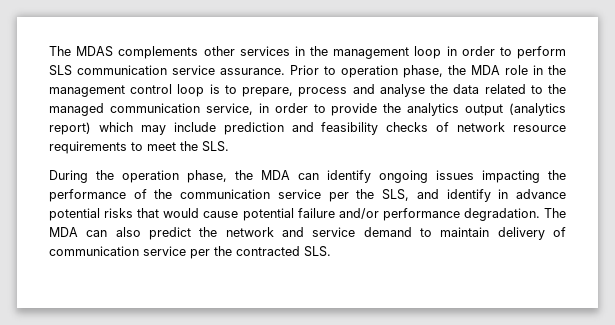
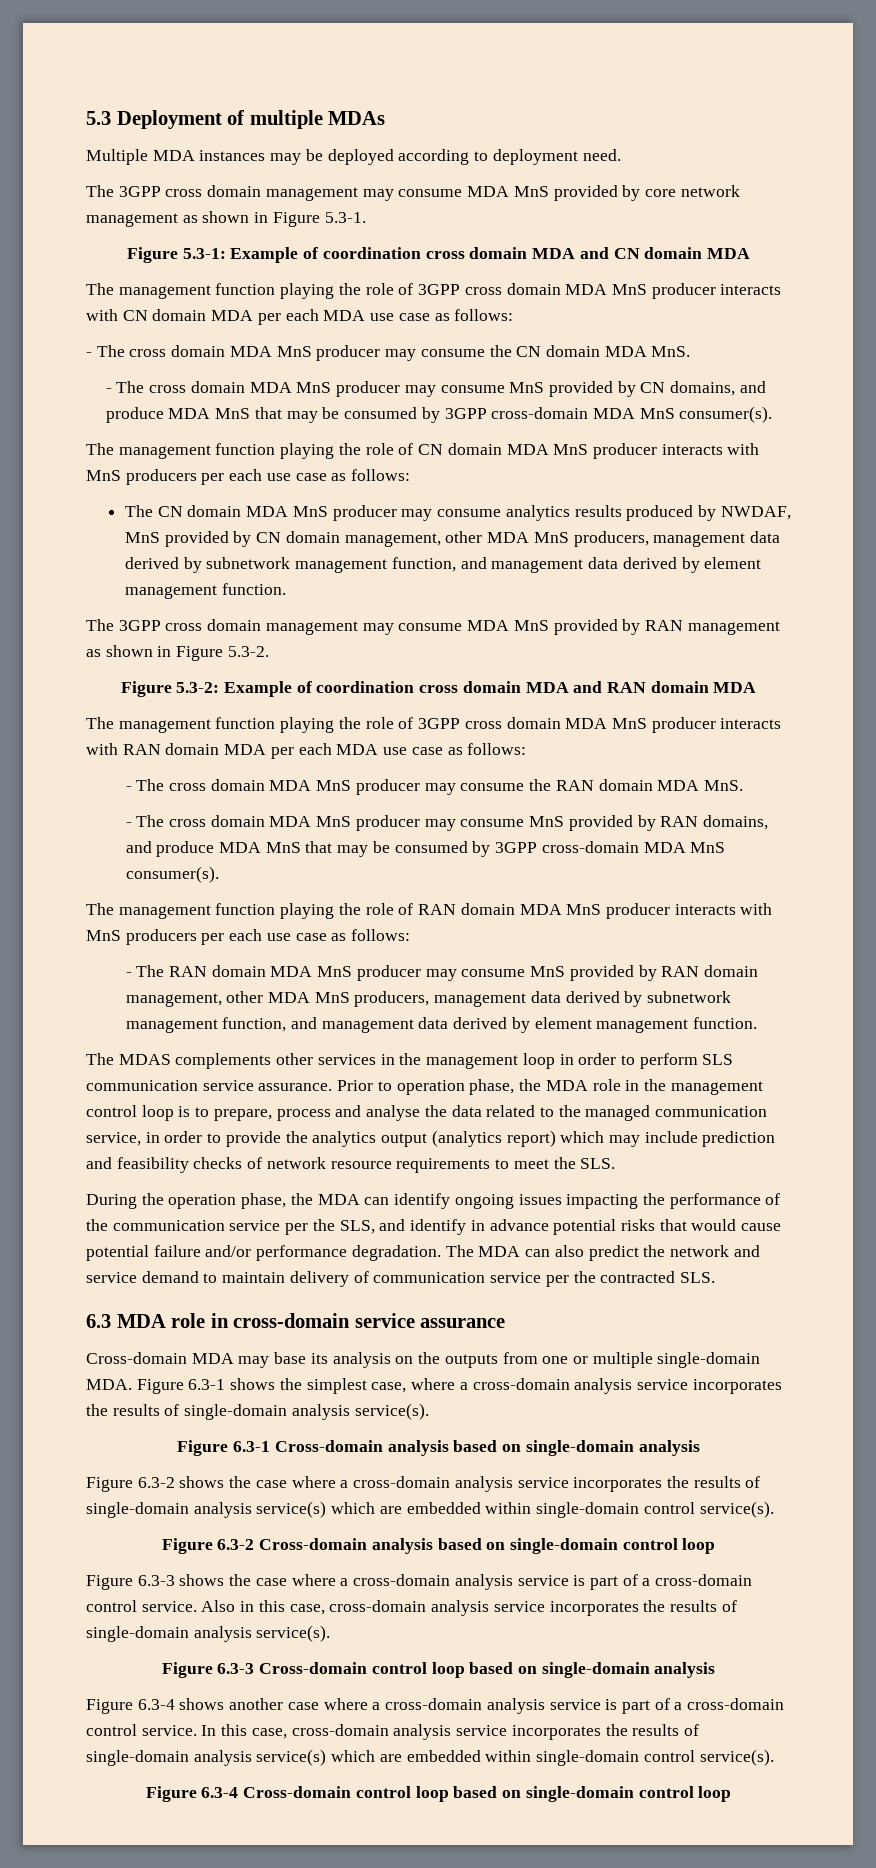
+ 5.3 Deployment of multiple MDAs
+ Multiple MDA instances may be deployed according to deployment need.
+ The 3GPP cross domain management may consume MDA MnS provided by core network management as shown in Figure 5.3-1.
+ Figure 5.3-1: Example of coordination cross domain MDA and CN domain MDA
+ The management function playing the role of 3GPP cross domain MDA MnS producer interacts with CN domain MDA per each MDA use case as follows:
+ - The cross domain MDA MnS producer may consume the CN domain MDA MnS.
+ - The cross domain MDA MnS producer may consume MnS provided by CN domains, and produce MDA MnS that may be consumed by 3GPP cross-domain MDA MnS consumer(s).
+ The management function playing the role of CN domain MDA MnS producer interacts with MnS producers per each use case as follows:
+ The CN domain MDA MnS producer may consume analytics results produced by NWDAF, MnS provided by CN domain management, other MDA MnS producers, management data derived by subnetwork management function, and management data derived by element management function.
+ The 3GPP cross domain management may consume MDA MnS provided by RAN management as shown in Figure 5.3-2.
+ Figure 5.3-2: Example of coordination cross domain MDA and RAN domain MDA
+ The management function playing the role of 3GPP cross domain MDA MnS producer interacts with RAN domain MDA per each MDA use case as follows:
+ - The cross domain MDA MnS producer may consume the RAN domain MDA MnS.
+ - The cross domain MDA MnS producer may consume MnS provided by RAN domains, and produce MDA MnS that may be consumed by 3GPP cross-domain MDA MnS consumer(s).
+ The management function playing the role of RAN domain MDA MnS producer interacts with MnS producers per each use case as follows:
+ - The RAN domain MDA MnS producer may consume MnS provided by RAN domain management, other MDA MnS producers, management data derived by subnetwork management function, and management data derived by element management function.
+ 6.3 MDA role in cross-domain service assurance
+ Cross-domain MDA may base its analysis on the outputs from one or multiple single-domain MDA. Figure 6.3-1 shows the simplest case, where a cross-domain analysis service incorporates the results of single-domain analysis service(s).
+ Figure 6.3-1 Cross-domain analysis based on single-domain analysis
+ Figure 6.3-2 shows the case where a cross-domain analysis service incorporates the results of single-domain analysis service(s) which are embedded within single-domain control service(s).
+ Figure 6.3-2 Cross-domain analysis based on single-domain control loop
+ Figure 6.3-3 shows the case where a cross-domain analysis service is part of a cross-domain control service. Also in this case, cross-domain analysis service incorporates the results of single-domain analysis service(s).
+ Figure 6.3-3 Cross-domain control loop based on single-domain analysis
+ Figure 6.3-4 shows another case where a cross-domain analysis service is part of a cross-domain control service. In this case, cross-domain analysis service incorporates the results of single-domain analysis service(s) which are embedded within single-domain control service(s).
+ Figure 6.3-4 Cross-domain control loop based on single-domain control loop

